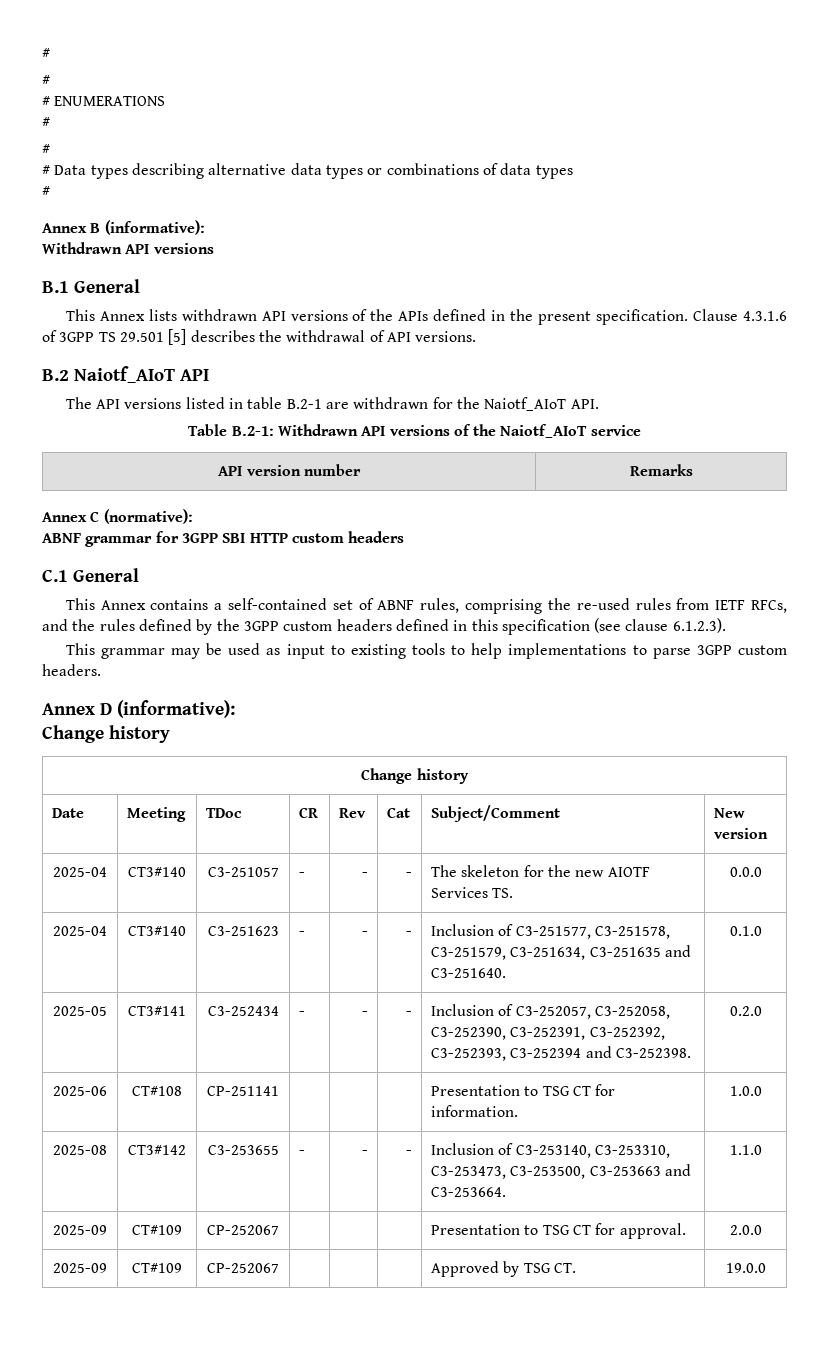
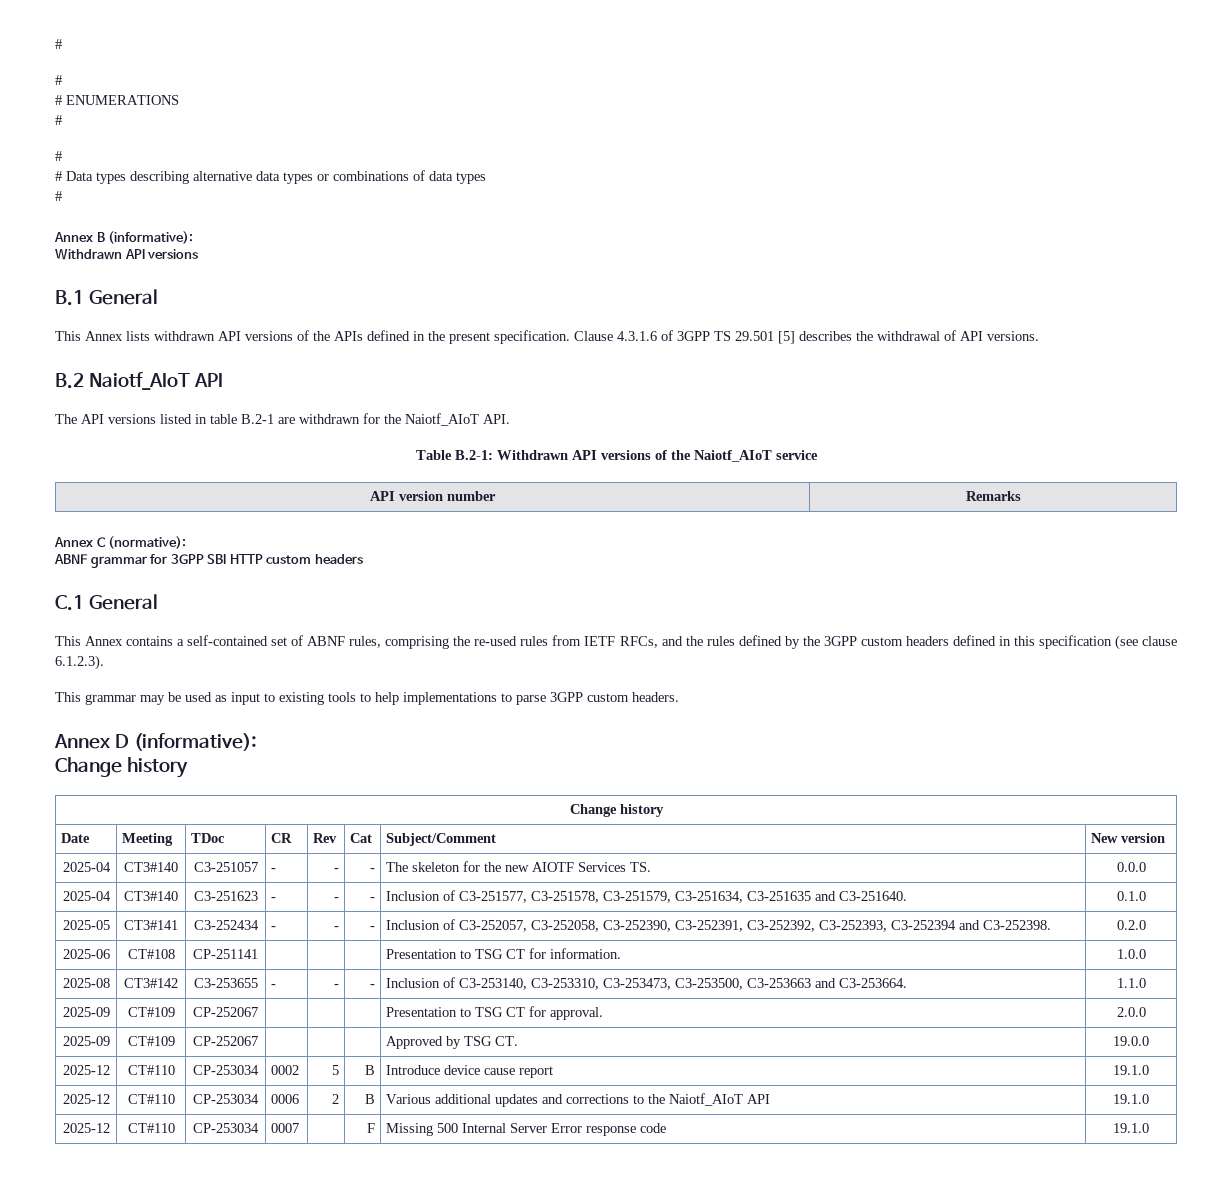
+ 2025-12 | CT#110 | CP-253034 | 0002 | 5 | B | Introduce device cause report | 19.1.0
+ 2025-12 | CT#110 | CP-253034 | 0006 | 2 | B | Various additional updates and corrections to the Naiotf_AIoT API | 19.1.0
+ 2025-12 | CT#110 | CP-253034 | 0007 | | F | Missing 500 Internal Server Error response code | 19.1.0

